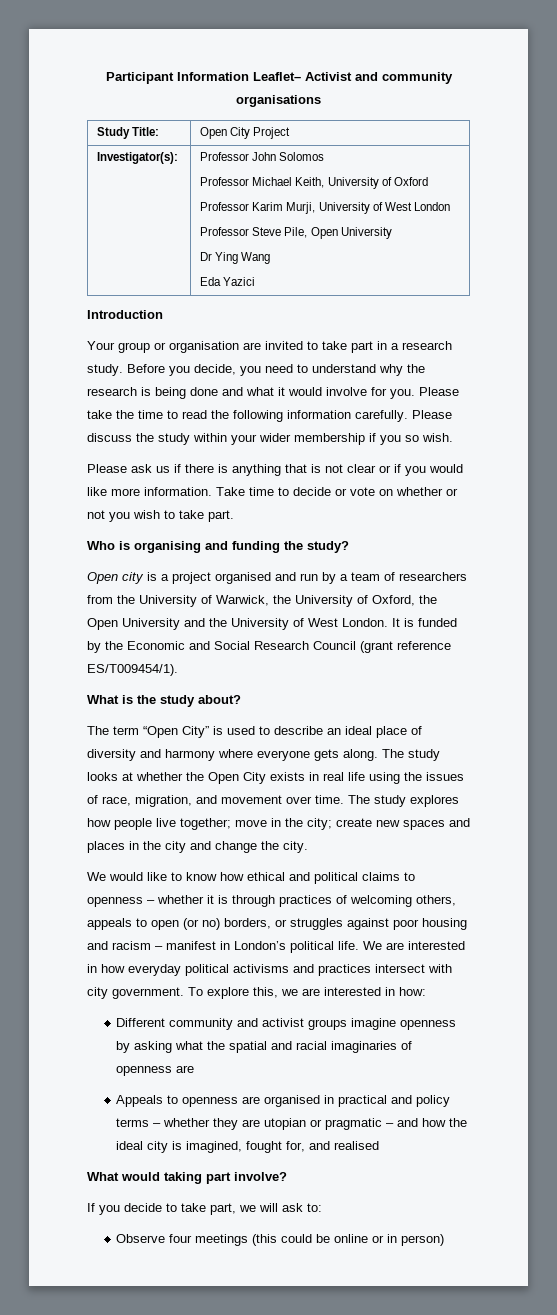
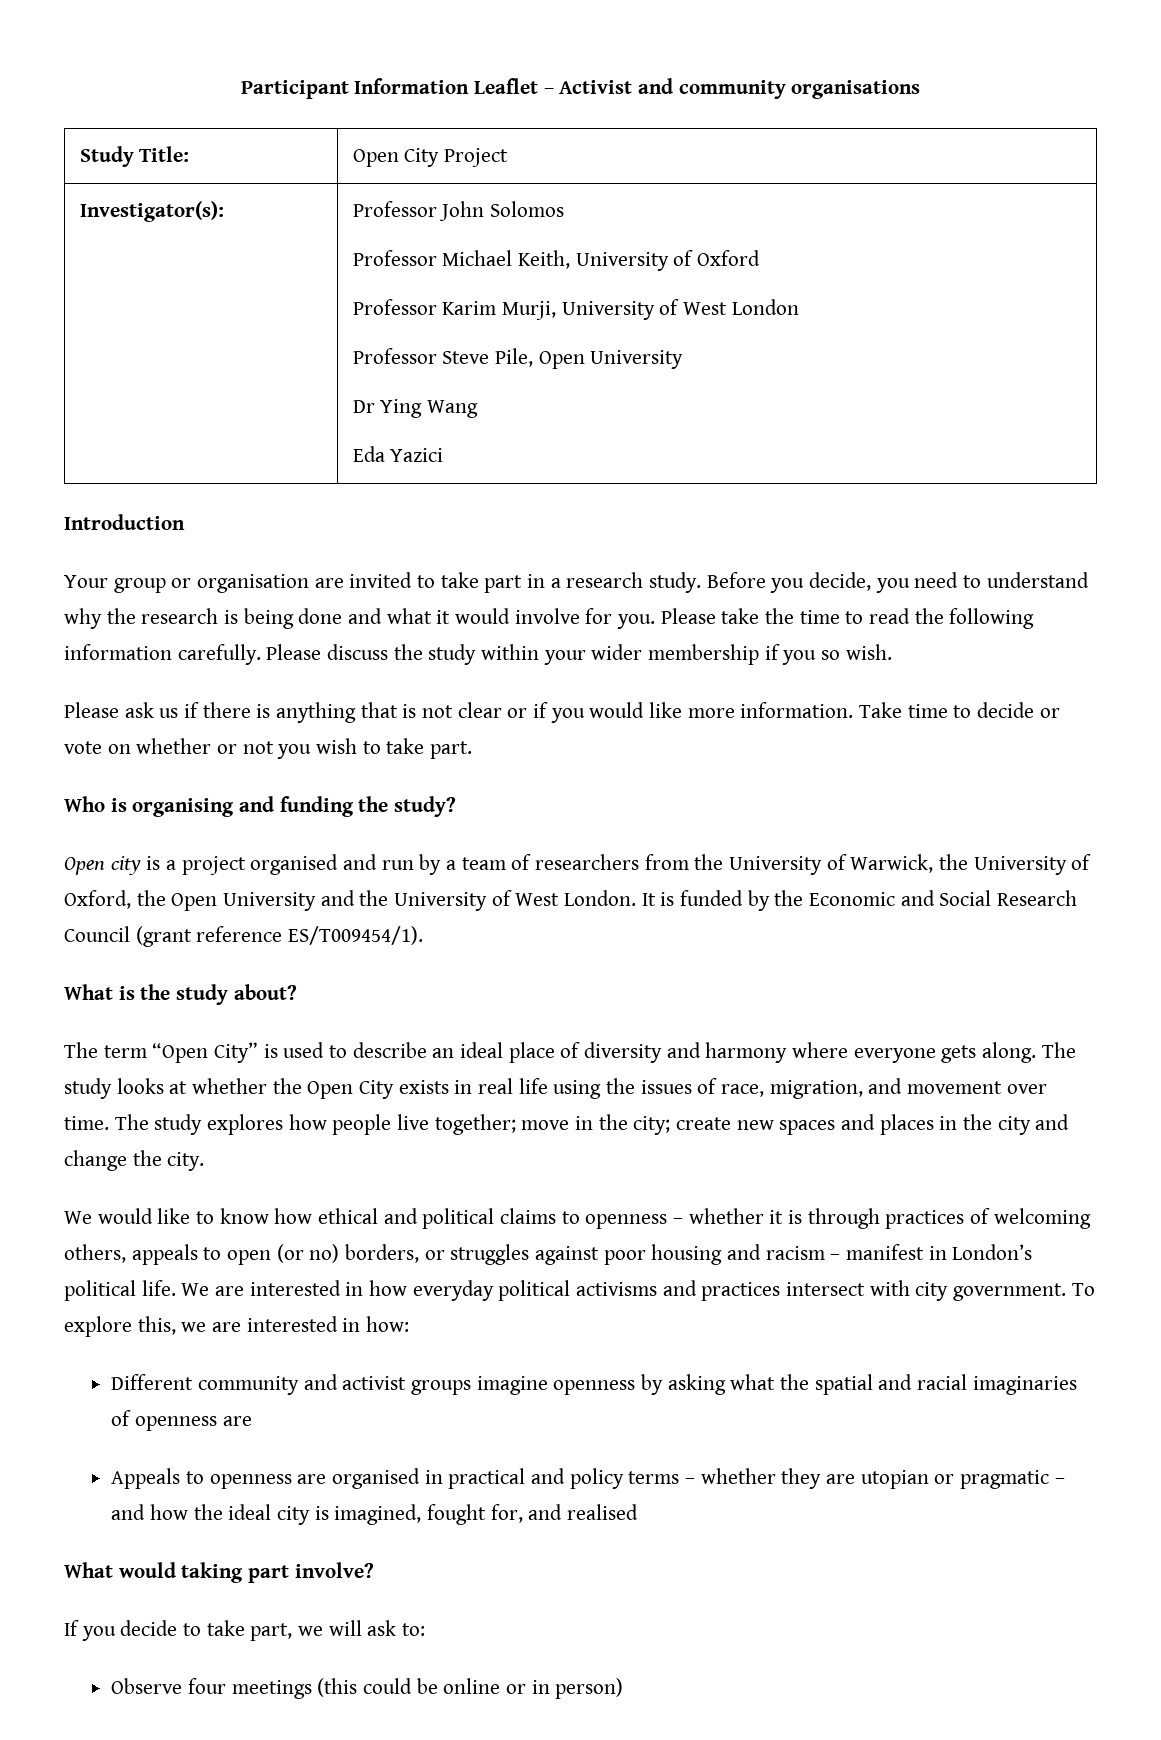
- Participant Information Leaflet– Activist and community organisations
+ Participant Information Leaflet – Activist and community organisations

